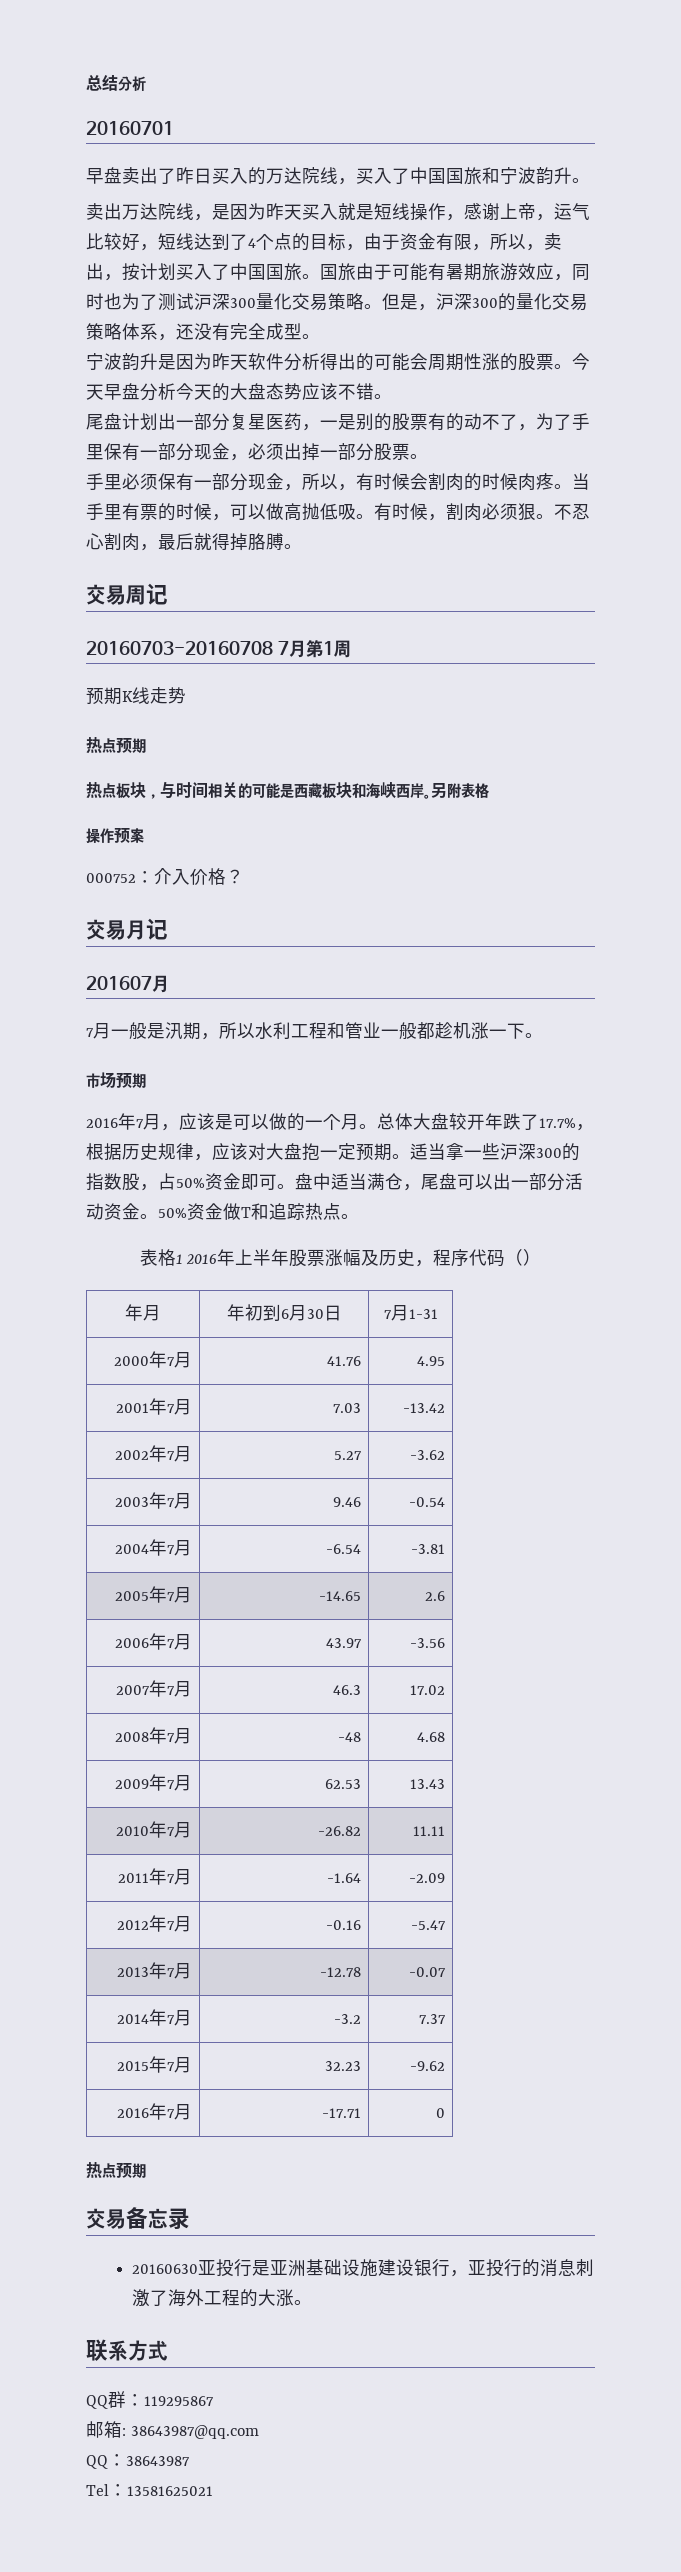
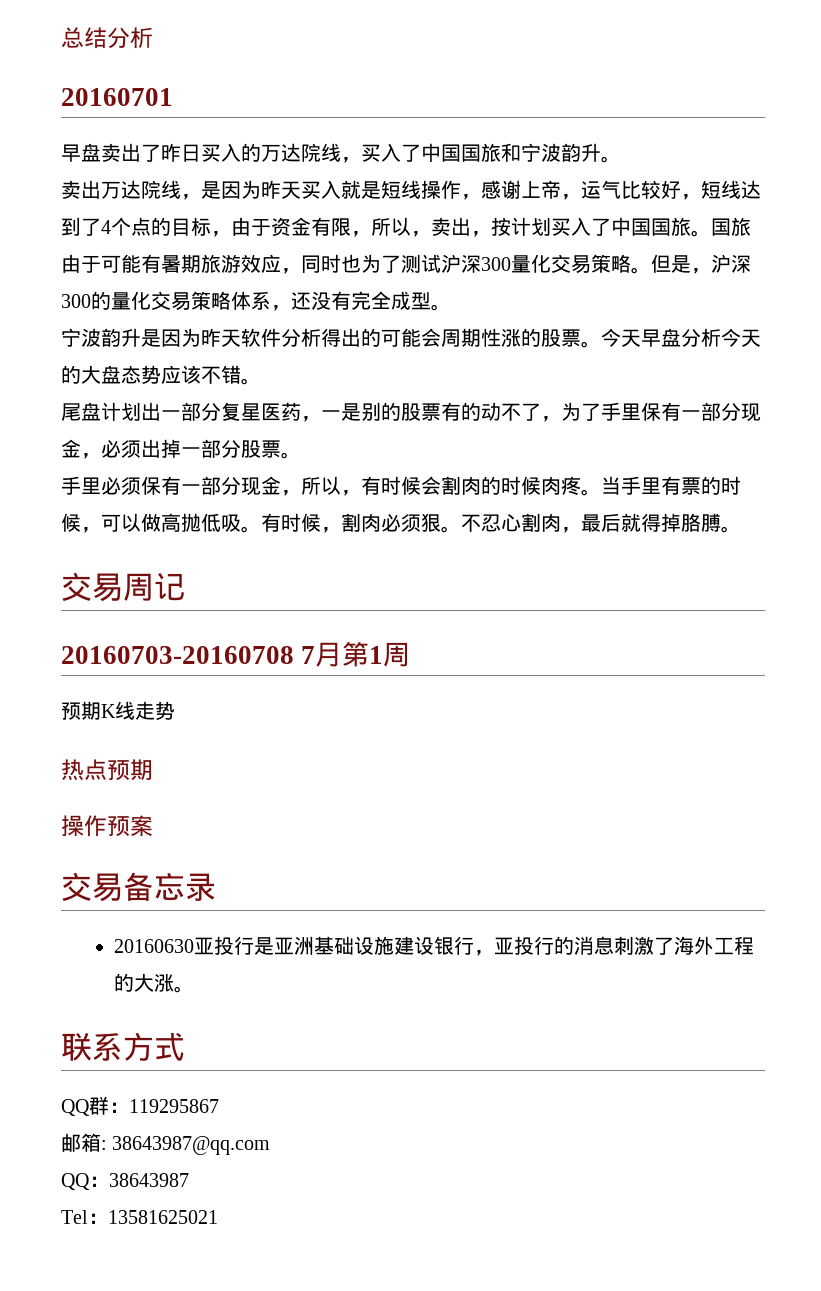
- 热点板块，与时间相关的可能是西藏板块和海峡西岸。另附表格
  操作预案
- 000752：介入价格？
- 交易月记
- 201607月
- 7月一般是汛期，所以水利工程和管业一般都趁机涨一下。
- 市场预期
- 2016年7月，应该是可以做的一个月。总体大盘较开年跌了17.7%，根据历史规律，应该对大盘抱一定预期。适当拿一些沪深300的指数股，占50%资金即可。盘中适当满仓，尾盘可以出一部分活动资金。50%资金做T和追踪热点。
- 表格1 2016年上半年股票涨幅及历史，程序代码（）
- 年月 | 年初到6月30日 | 7月1-31
- 2000年7月 | 41.76 | 4.95
- 2001年7月 | 7.03 | -13.42
- 2002年7月 | 5.27 | -3.62
- 2003年7月 | 9.46 | -0.54
- 2004年7月 | -6.54 | -3.81
- 2005年7月 | -14.65 | 2.6
- 2006年7月 | 43.97 | -3.56
- 2007年7月 | 46.3 | 17.02
- 2008年7月 | -48 | 4.68
- 2009年7月 | 62.53 | 13.43
- 2010年7月 | -26.82 | 11.11
- 2011年7月 | -1.64 | -2.09
- 2012年7月 | -0.16 | -5.47
- 2013年7月 | -12.78 | -0.07
- 2014年7月 | -3.2 | 7.37
- 2015年7月 | 32.23 | -9.62
- 2016年7月 | -17.71 | 0
- 热点预期

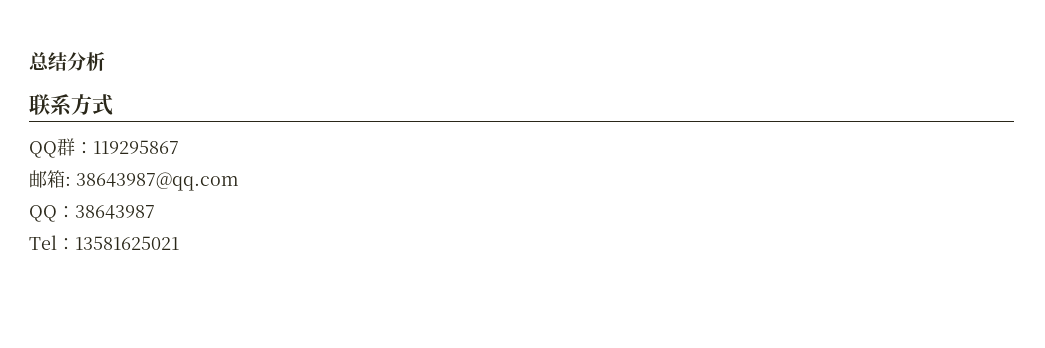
- 20160701
- 早盘卖出了昨日买入的万达院线，买入了中国国旅和宁波韵升。
- 卖出万达院线，是因为昨天买入就是短线操作，感谢上帝，运气比较好，短线达到了4个点的目标，由于资金有限，所以，卖出，按计划买入了中国国旅。国旅由于可能有暑期旅游效应，同时也为了测试沪深300量化交易策略。但是，沪深300的量化交易策略体系，还没有完全成型。
- 宁波韵升是因为昨天软件分析得出的可能会周期性涨的股票。今天早盘分析今天的大盘态势应该不错。
- 尾盘计划出一部分复星医药，一是别的股票有的动不了，为了手里保有一部分现金，必须出掉一部分股票。
- 手里必须保有一部分现金，所以，有时候会割肉的时候肉疼。当手里有票的时候，可以做高抛低吸。有时候，割肉必须狠。不忍心割肉，最后就得掉胳膊。
- 交易周记
- 20160703-20160708 7月第1周
- 预期K线走势
- 热点预期
- 操作预案
- 交易备忘录
- 20160630亚投行是亚洲基础设施建设银行，亚投行的消息刺激了海外工程的大涨。

